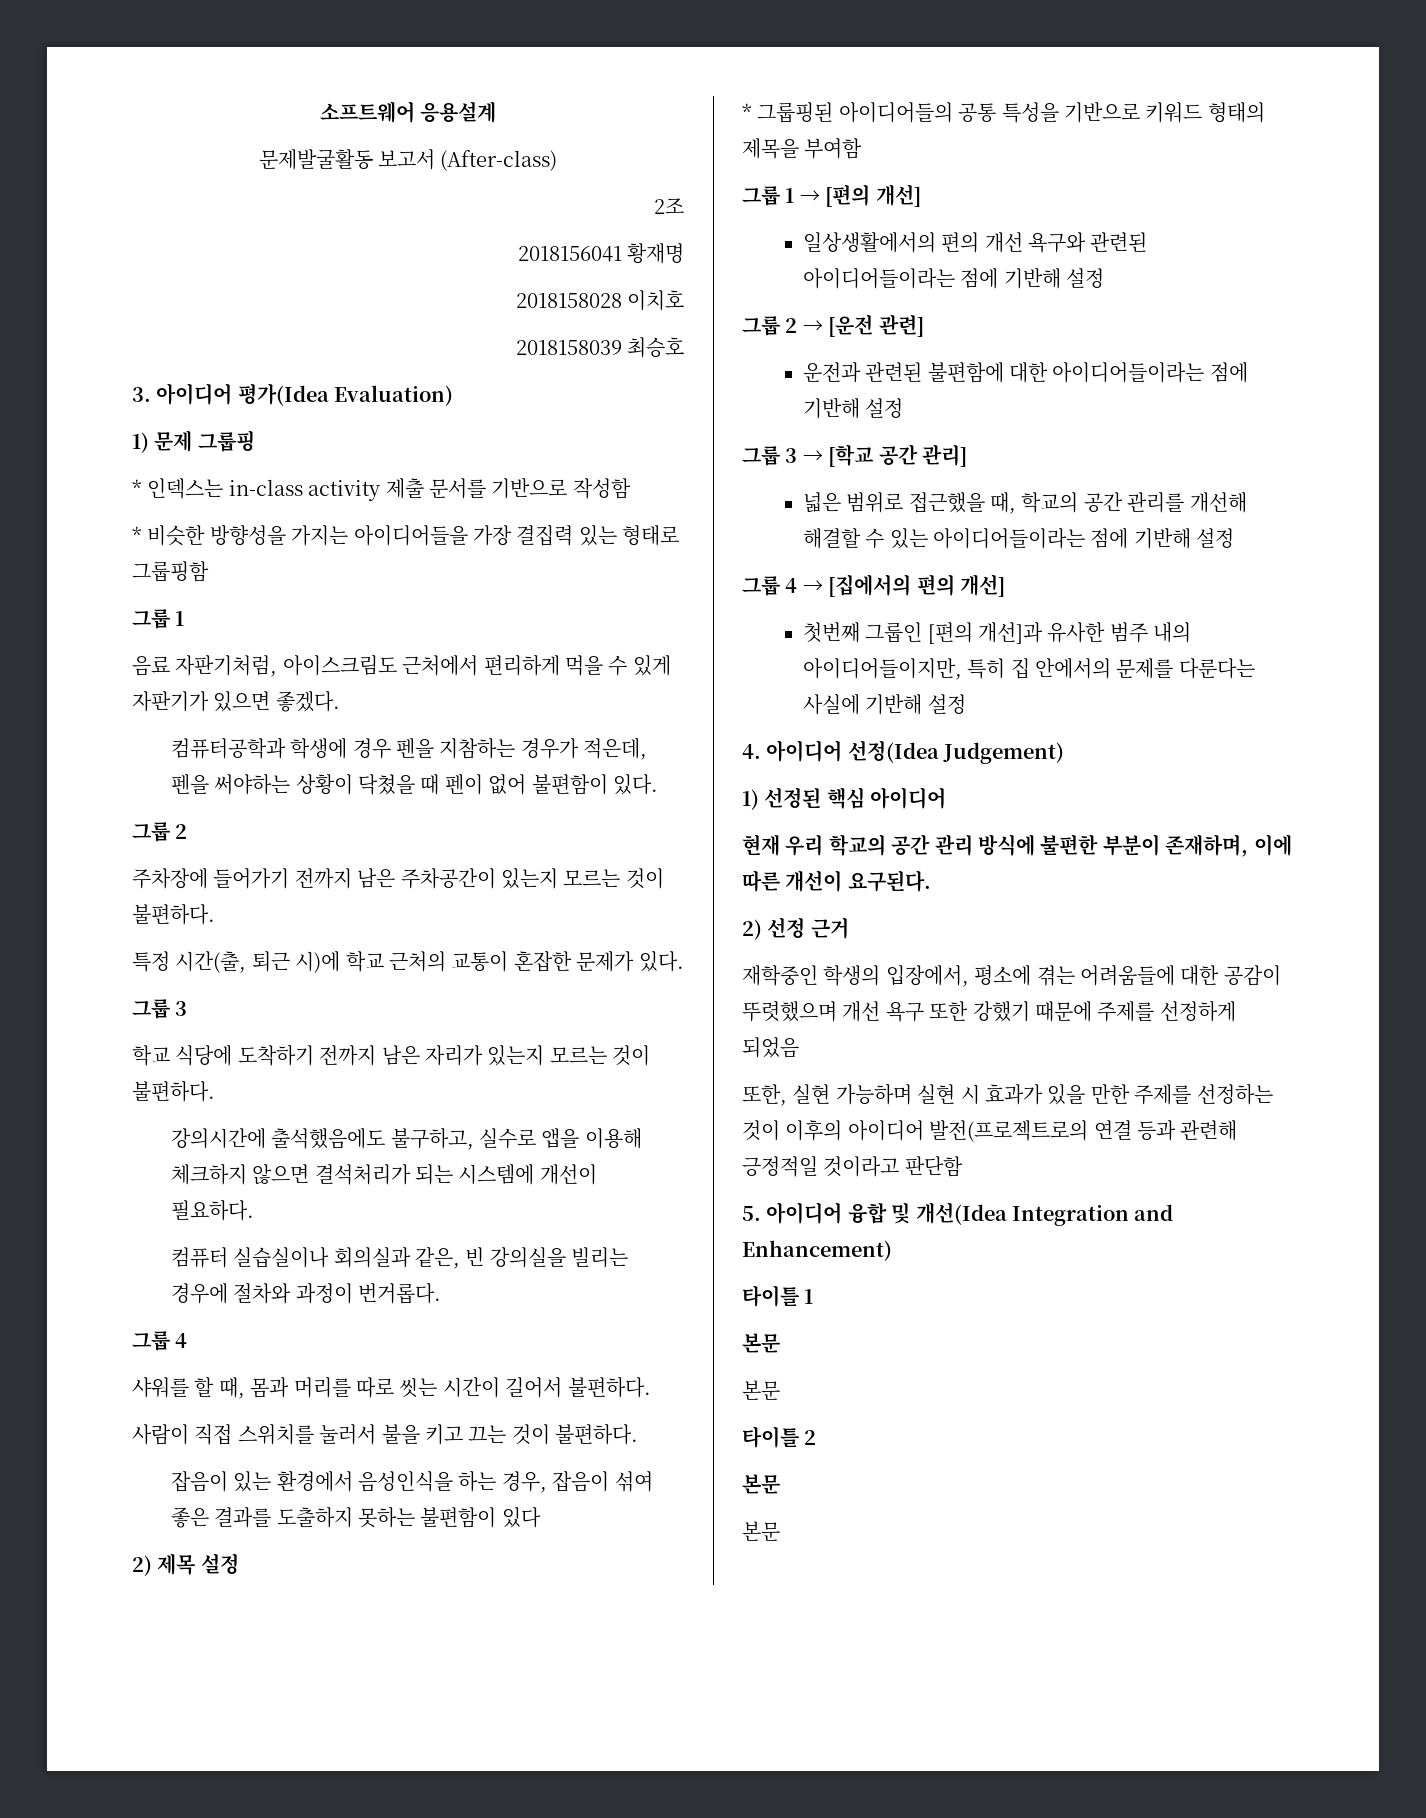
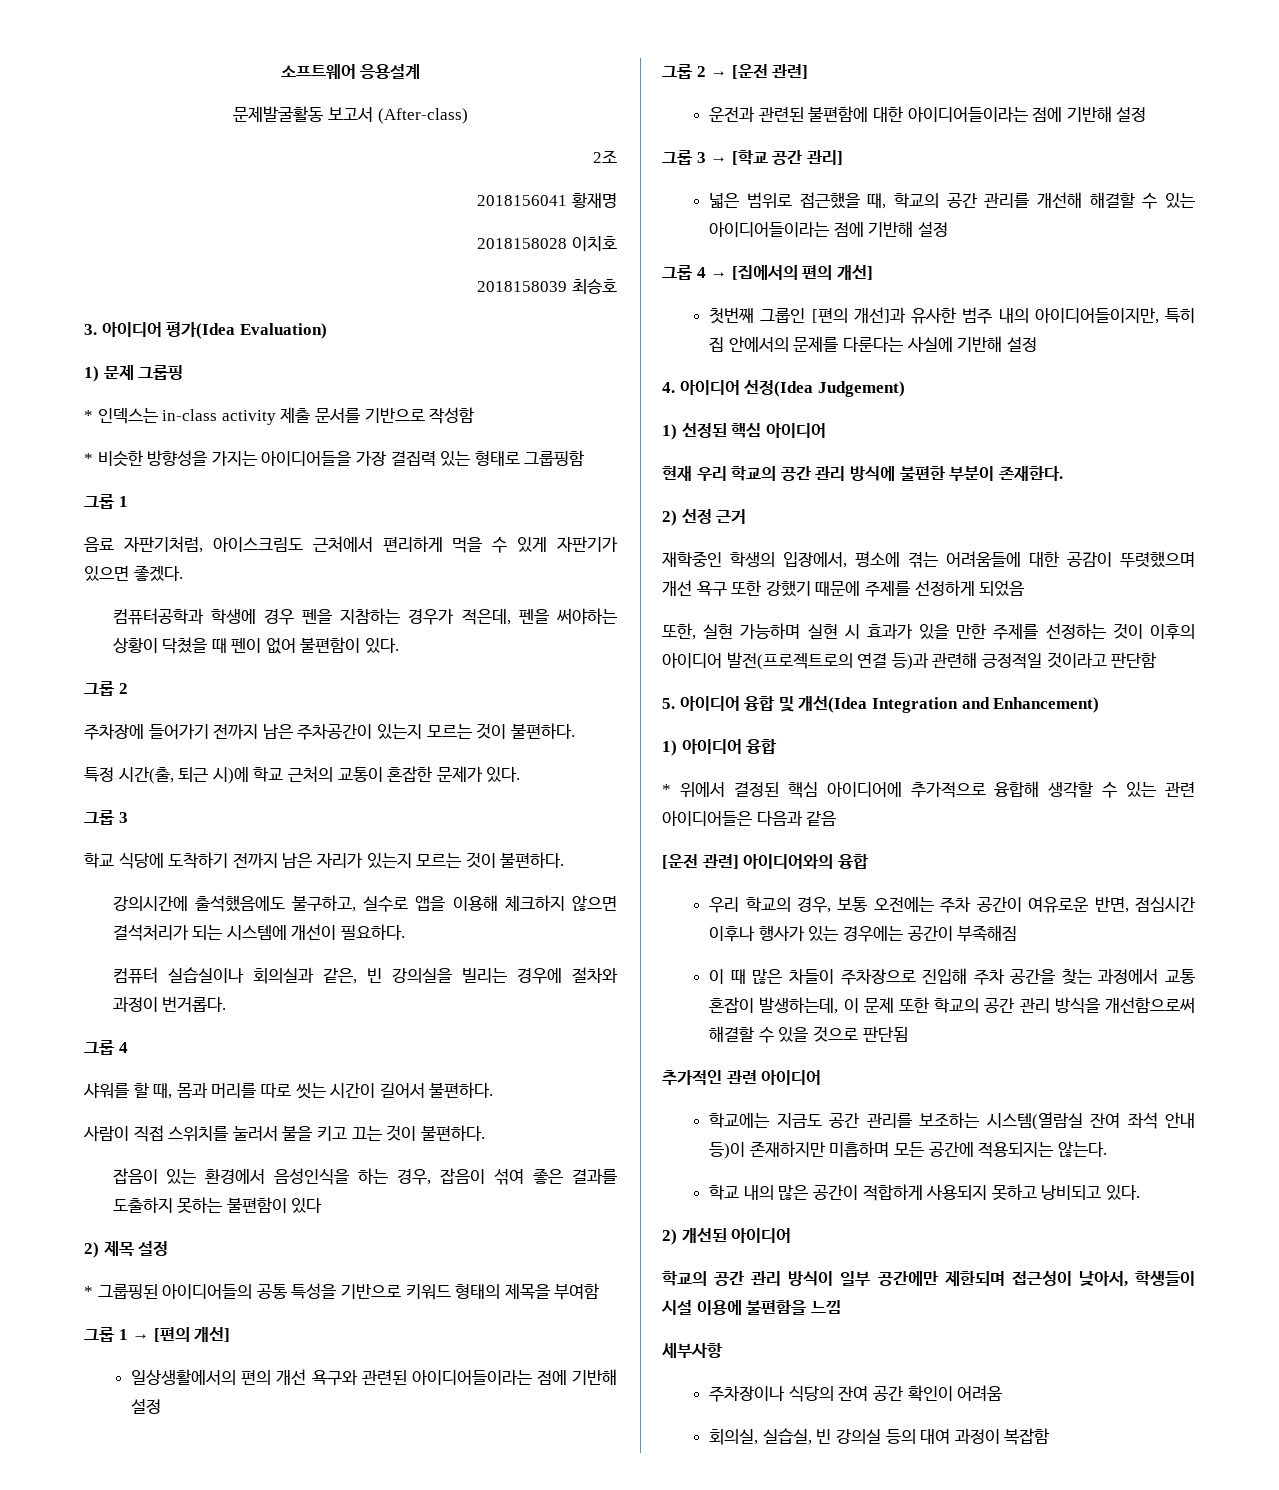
- 현재 우리 학교의 공간 관리 방식에 불편한 부분이 존재하며, 이에 따른 개선이 요구된다.
+ 현재 우리 학교의 공간 관리 방식에 불편한 부분이 존재한다.
- 또한, 실현 가능하며 실현 시 효과가 있을 만한 주제를 선정하는 것이 이후의 아이디어 발전(프로젝트로의 연결 등과 관련해 긍정적일 것이라고 판단함
+ 또한, 실현 가능하며 실현 시 효과가 있을 만한 주제를 선정하는 것이 이후의 아이디어 발전(프로젝트로의 연결 등)과 관련해 긍정적일 것이라고 판단함
- 타이틀 1
- 본문
- 본문
- 타이틀 2
- 본문
- 본문
+ 1) 아이디어 융합
+ * 위에서 결정된 핵심 아이디어에 추가적으로 융합해 생각할 수 있는 관련 아이디어들은 다음과 같음
+ [운전 관련] 아이디어와의 융합
+ 우리 학교의 경우, 보통 오전에는 주차 공간이 여유로운 반면, 점심시간 이후나 행사가 있는 경우에는 공간이 부족해짐
+ 이 때 많은 차들이 주차장으로 진입해 주차 공간을 찾는 과정에서 교통 혼잡이 발생하는데, 이 문제 또한 학교의 공간 관리 방식을 개선함으로써 해결할 수 있을 것으로 판단됨
+ 추가적인 관련 아이디어
+ 학교에는 지금도 공간 관리를 보조하는 시스템(열람실 잔여 좌석 안내 등)이 존재하지만 미흡하며 모든 공간에 적용되지는 않는다.
+ 학교 내의 많은 공간이 적합하게 사용되지 못하고 낭비되고 있다.
+ 2) 개선된 아이디어
+ 학교의 공간 관리 방식이 일부 공간에만 제한되며 접근성이 낮아서, 학생들이 시설 이용에 불편함을 느낌
+ 세부사항
+ 주차장이나 식당의 잔여 공간 확인이 어려움
+ 회의실, 실습실, 빈 강의실 등의 대여 과정이 복잡함

